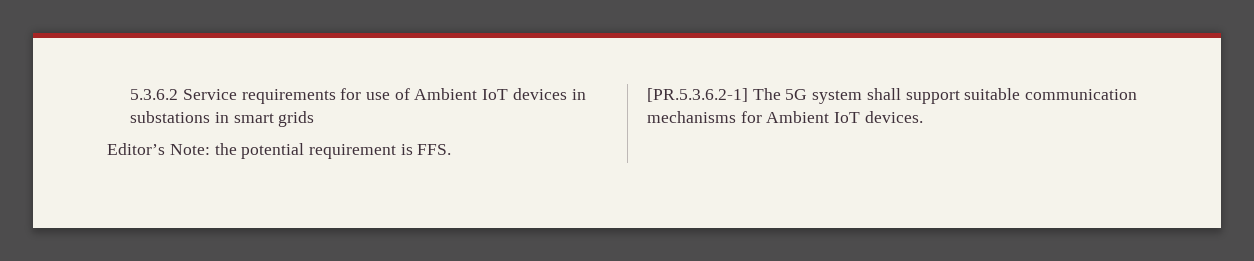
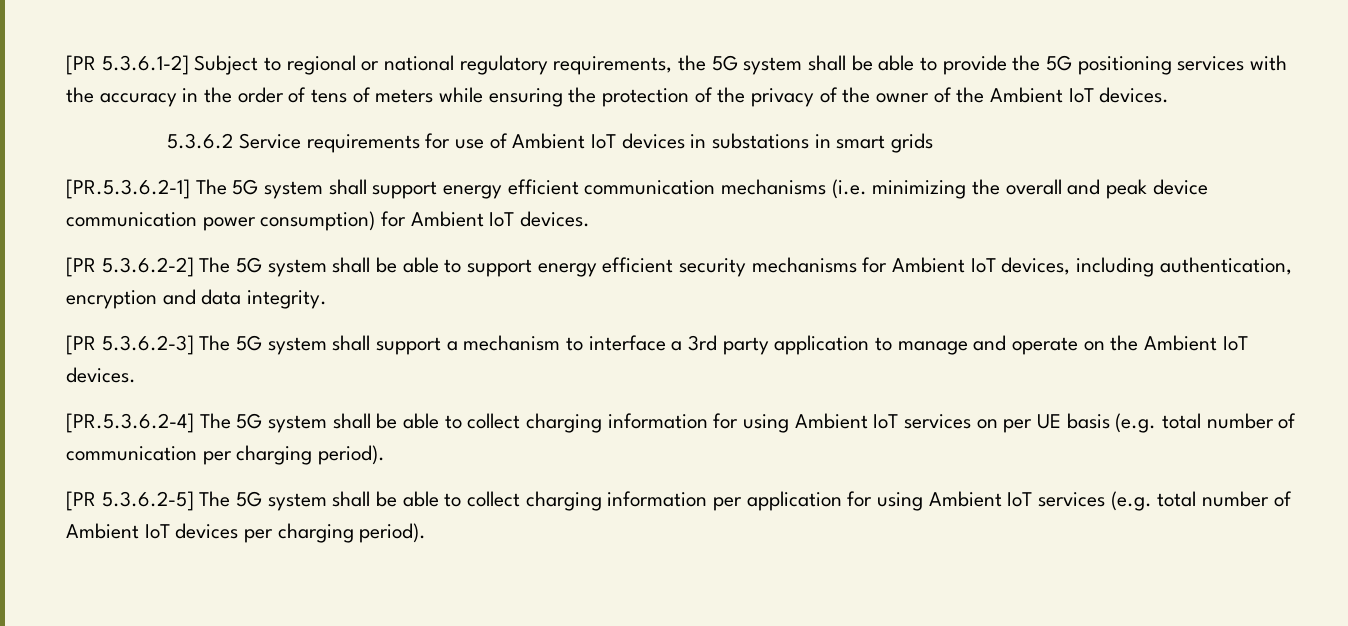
+ [PR 5.3.6.1-2] Subject to regional or national regulatory requirements, the 5G system shall be able to provide the 5G positioning services with the accuracy in the order of tens of meters while ensuring the protection of the privacy of the owner of the Ambient IoT devices.
- Editor’s Note: the potential requirement is FFS.
- [PR.5.3.6.2-1] The 5G system shall support suitable communication mechanisms for Ambient IoT devices.
+ [PR.5.3.6.2-1] The 5G system shall support energy efficient communication mechanisms (i.e. minimizing the overall and peak device communication power consumption) for Ambient IoT devices.
+ [PR 5.3.6.2-2] The 5G system shall be able to support energy efficient security mechanisms for Ambient IoT devices, including authentication, encryption and data integrity.
+ [PR 5.3.6.2-3] The 5G system shall support a mechanism to interface a 3rd party application to manage and operate on the Ambient IoT devices.
+ [PR.5.3.6.2-4] The 5G system shall be able to collect charging information for using Ambient IoT services on per UE basis (e.g. total number of communication per charging period).
+ [PR 5.3.6.2-5] The 5G system shall be able to collect charging information per application for using Ambient IoT services (e.g. total number of Ambient IoT devices per charging period).

